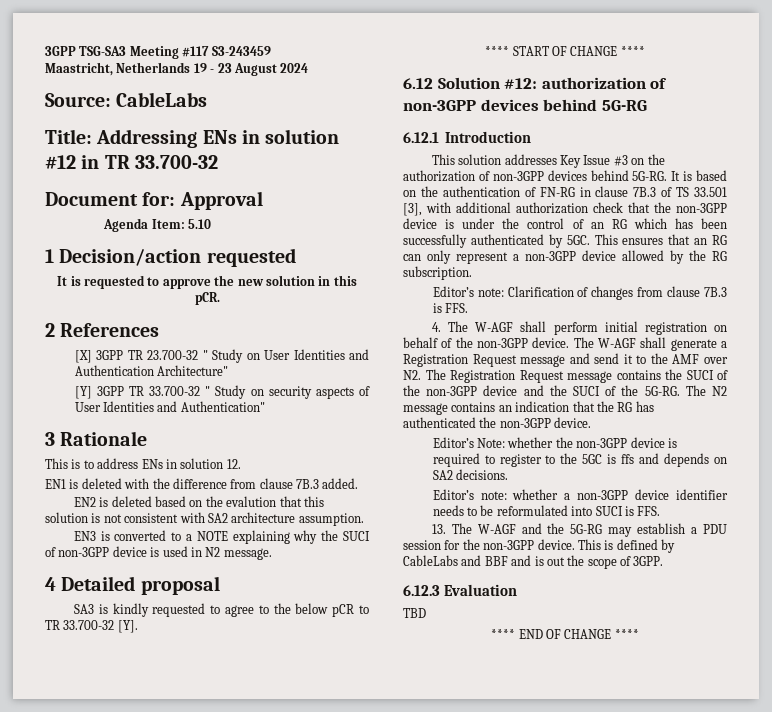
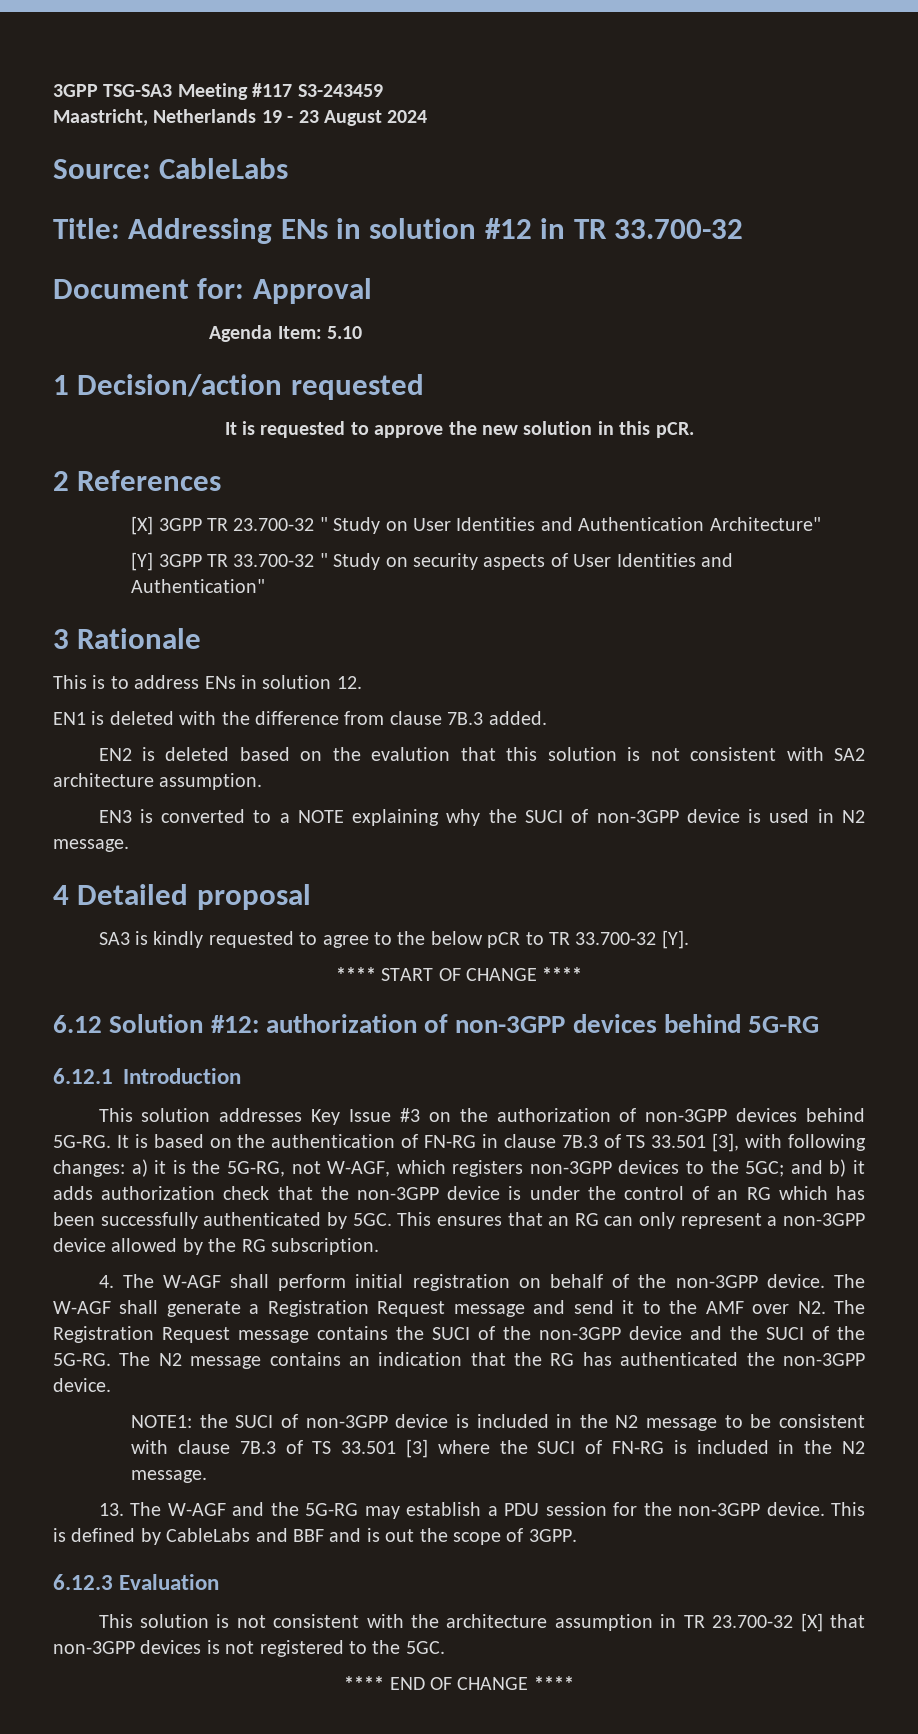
- It is based on the authentication of FN-RG in clause 7B.3 of TS 33.501 [3], with additional authorization check that the non-3GPP device is under the control of an RG which has been successfully authenticated by 5GC.
+ It is based on the authentication of FN-RG in clause 7B.3 of TS 33.501 [3], with following changes: a) it is the 5G-RG, not W-AGF, which registers non-3GPP devices to the 5GC; and b) it adds authorization check that the non-3GPP device is under the control of an RG which has been successfully authenticated by 5GC.
- Editor’s note: Clarification of changes from clause 7B.3 is FFS.
- Editor’s Note: whether the non-3GPP device is required to register to the 5GC is ffs and depends on SA2 decisions.
- Editor’s note: whether a non-3GPP device identifier needs to be reformulated into SUCI is FFS.
+ NOTE1: the SUCI of non-3GPP device is included in the N2 message to be consistent with clause 7B.3 of TS 33.501 [3] where the SUCI of FN-RG is included in the N2 message.
- TBD
+ This solution is not consistent with the architecture assumption in TR 23.700-32 [X] that non-3GPP devices is not registered to the 5GC.

